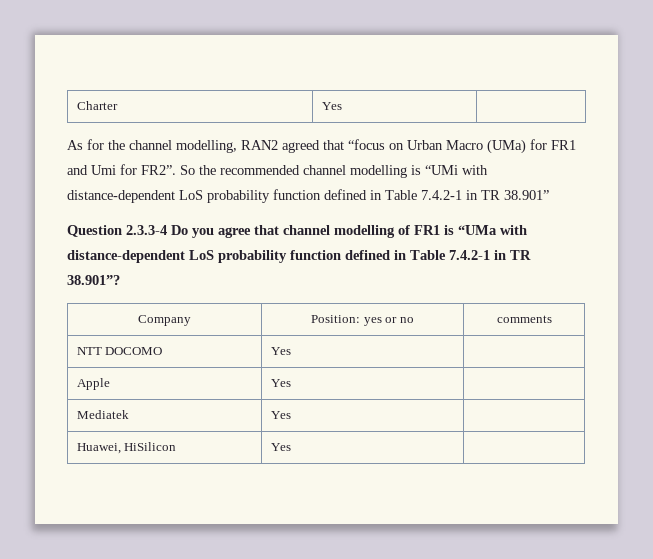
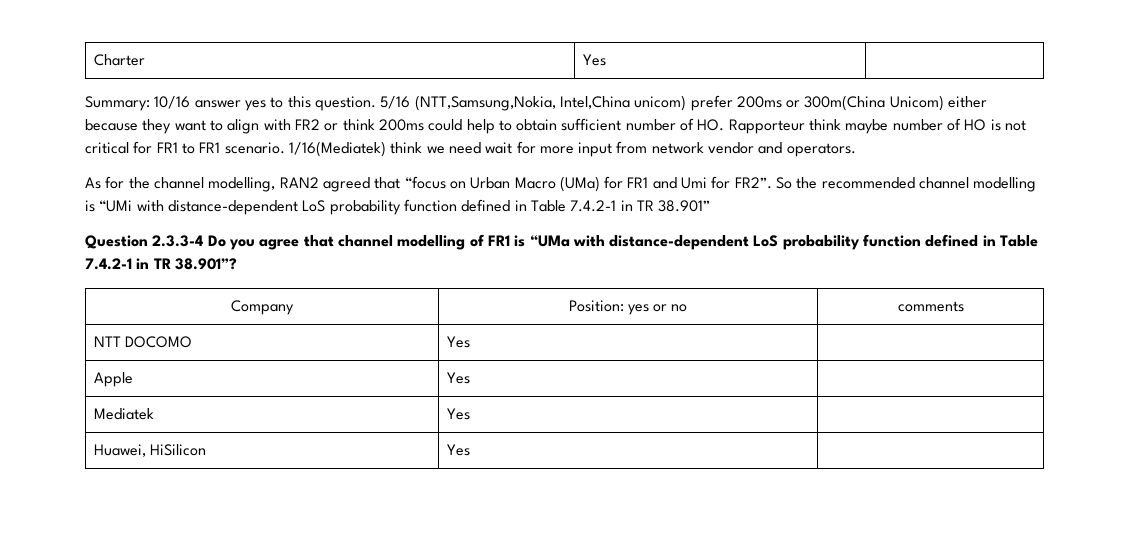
+ Summary: 10/16 answer yes to this question. 5/16 (NTT,Samsung,Nokia, Intel,China unicom) prefer 200ms or 300m(China Unicom) either because they want to align with FR2 or think 200ms could help to obtain sufficient number of HO. Rapporteur think maybe number of HO is not critical for FR1 to FR1 scenario. 1/16(Mediatek) think we need wait for more input from network vendor and operators.

